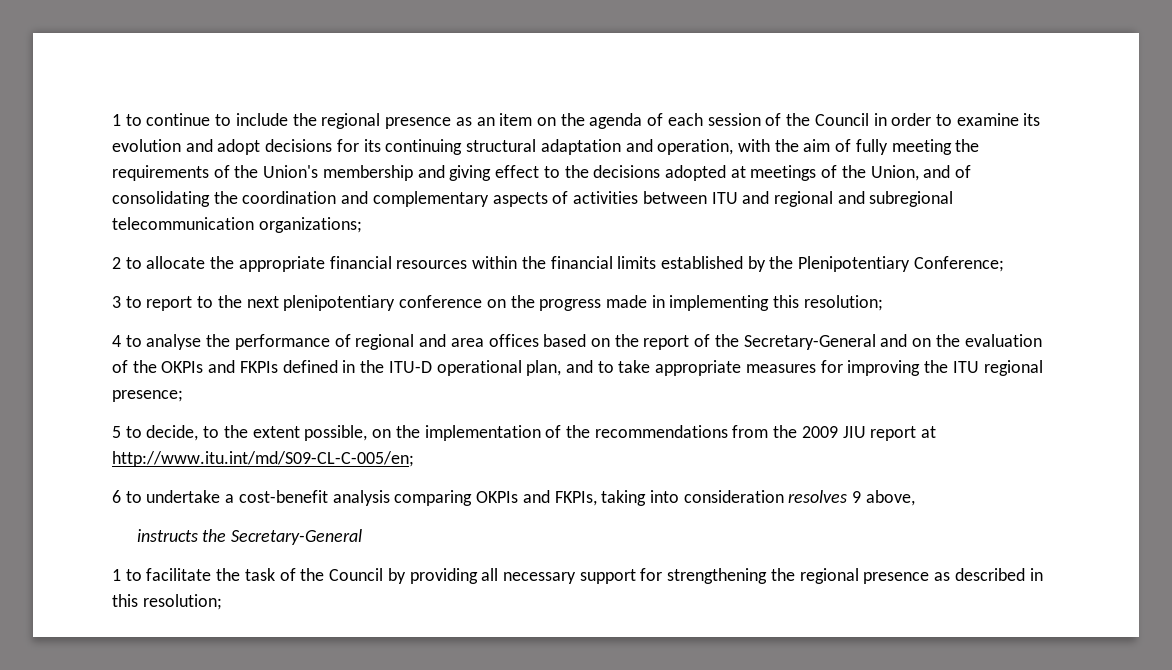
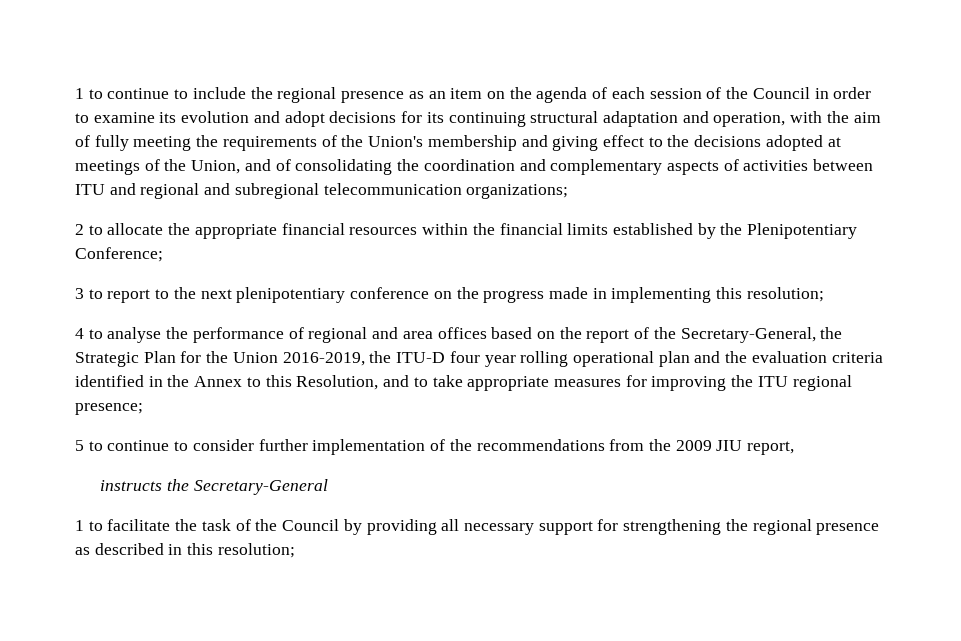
- 4 to analyse the performance of regional and area offices based on the report of the Secretary-General and on the evaluation of the OKPIs and FKPIs defined in the ITU-D operational plan, and to take appropriate measures for improving the ITU regional presence;
+ 4 to analyse the performance of regional and area offices based on the report of the Secretary-General, the Strategic Plan for the Union 2016-2019, the ITU-D four year rolling operational plan and the evaluation criteria identified in the Annex to this Resolution, and to take appropriate measures for improving the ITU regional presence;
- 5 to decide, to the extent possible, on the implementation of the recommendations from the 2009 JIU report at http://www.itu.int/md/S09-CL-C-005/en;
- 6 to undertake a cost-benefit analysis comparing OKPIs and FKPIs, taking into consideration resolves 9 above,
+ 5 to continue to consider further implementation of the recommendations from the 2009 JIU report,

